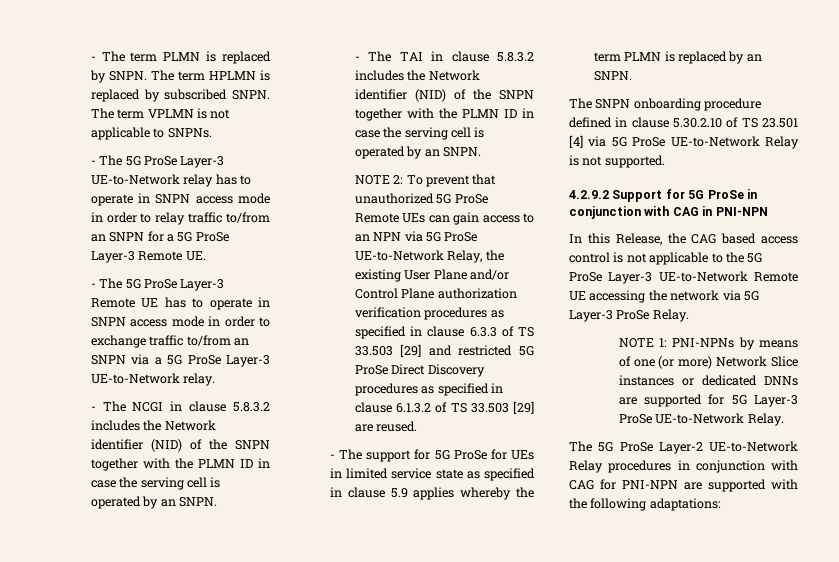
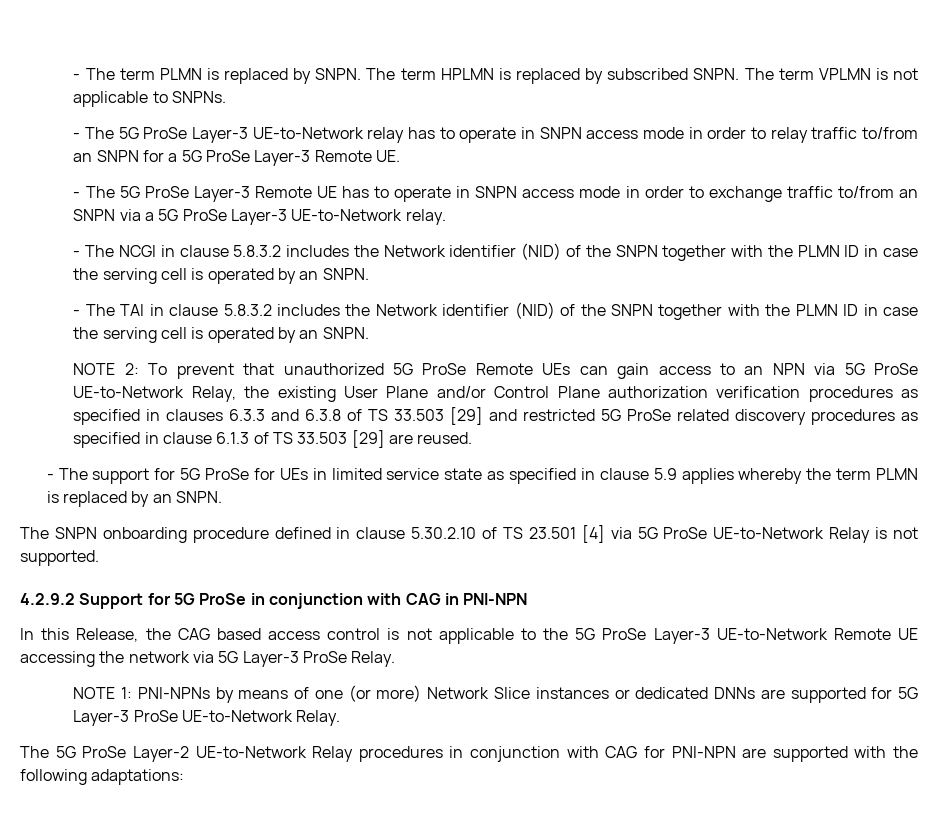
- NOTE 2: To prevent that unauthorized 5G ProSe Remote UEs can gain access to an NPN via 5G ProSe UE-to-Network Relay, the existing User Plane and/or Control Plane authorization verification procedures as specified in clause 6.3.3 of TS 33.503 [29] and restricted 5G ProSe Direct Discovery procedures as specified in clause 6.1.3.2 of TS 33.503 [29] are reused.
+ NOTE 2: To prevent that unauthorized 5G ProSe Remote UEs can gain access to an NPN via 5G ProSe UE-to-Network Relay, the existing User Plane and/or Control Plane authorization verification procedures as specified in clauses 6.3.3 and 6.3.8 of TS 33.503 [29] and restricted 5G ProSe related discovery procedures as specified in clause 6.1.3 of TS 33.503 [29] are reused.

